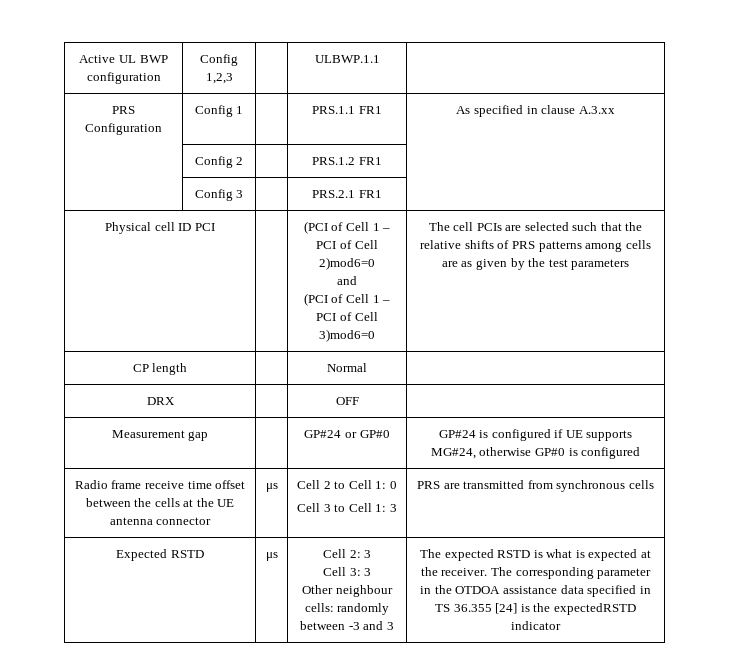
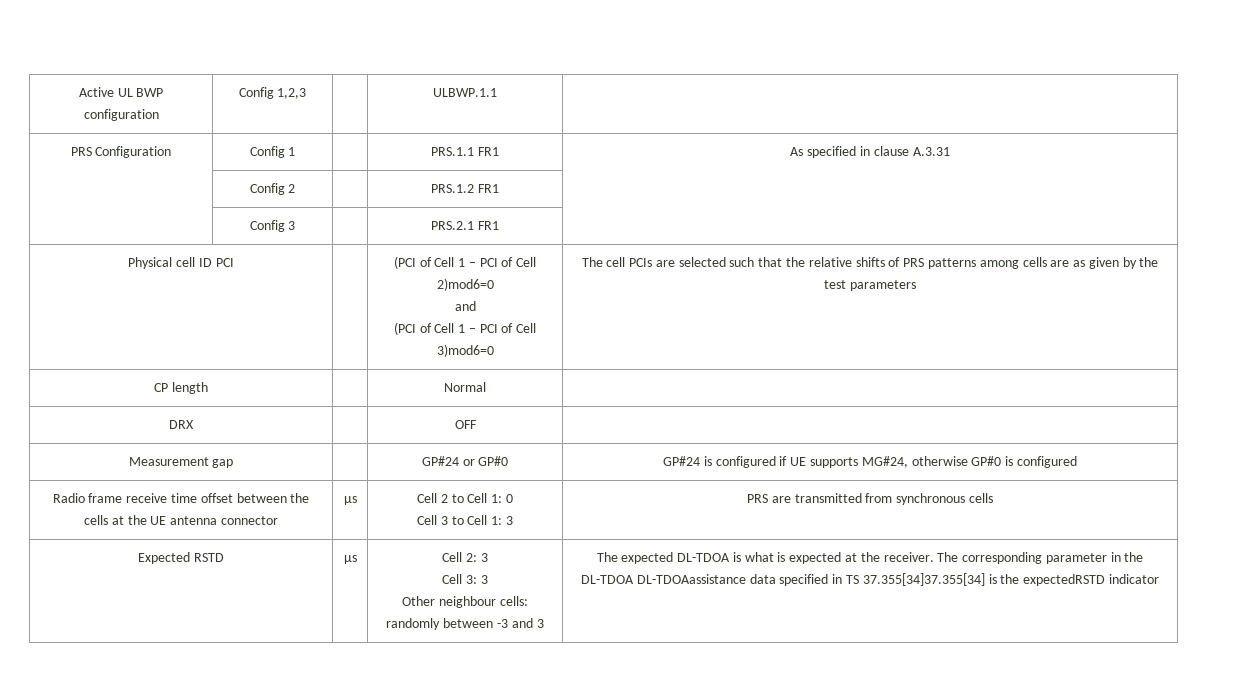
- PRS Configuration | Config 1 | | PRS.1.1 FR1 | As specified in clause A.3.xx
+ PRS Configuration | Config 1 | | PRS.1.1 FR1 | As specified in clause A.3.31
- The expected RSTD is what is expected at the receiver.
+ The expected DL-TDOA is what is expected at the receiver.
- The corresponding parameter in the OTDOA assistance data specified in TS 36.355 [24] is the expectedRSTD indicator
+ The corresponding parameter in the DL-TDOA DL-TDOAassistance data specified in TS 37.355[34]37.355[34] is the expectedRSTD indicator

